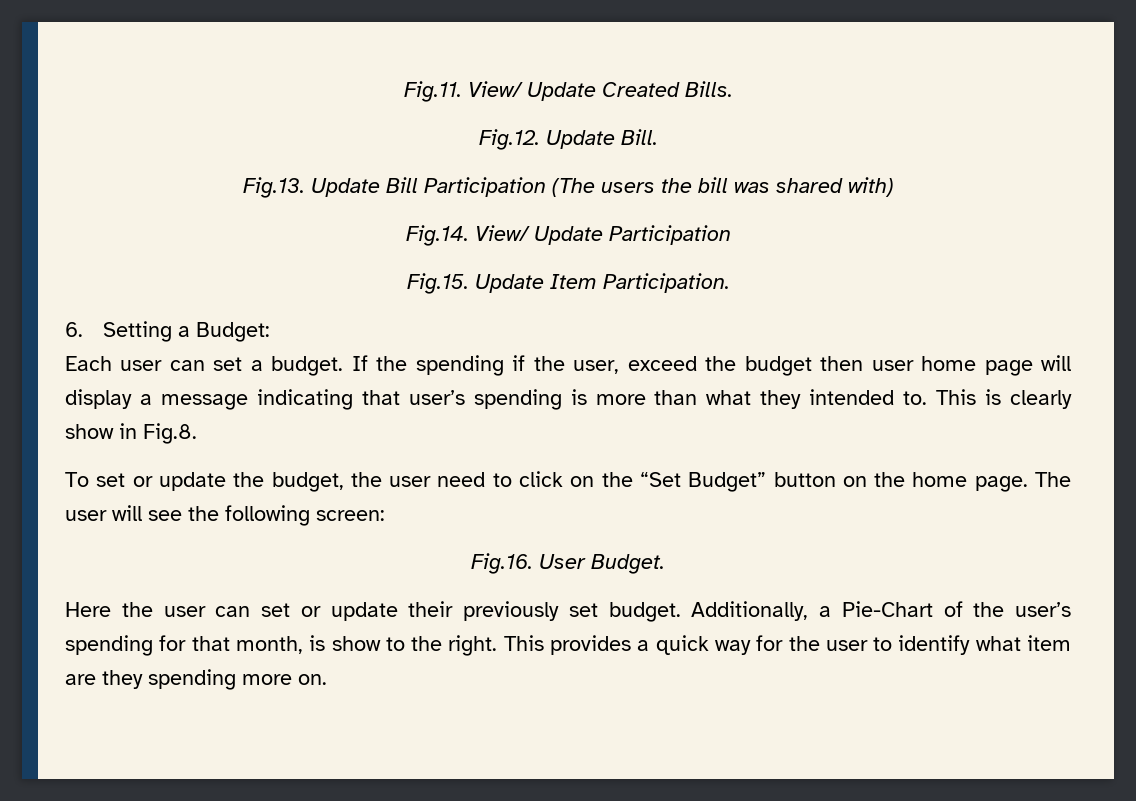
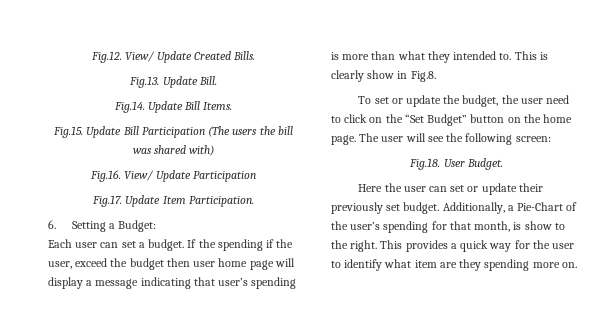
- Fig.11. View/ Update Created Bills.
+ Fig.12. View/ Update Created Bills.
- Fig.12. Update Bill.
+ Fig.13. Update Bill.
- Fig.13. Update Bill Participation (The users the bill was shared with)
+ Fig.14. Update Bill Items.
+ Fig.15. Update Bill Participation (The users the bill was shared with)
- Fig.14. View/ Update Participation
+ Fig.16. View/ Update Participation
- Fig.15. Update Item Participation.
+ Fig.17. Update Item Participation.
- Fig.16. User Budget.
+ Fig.18. User Budget.

